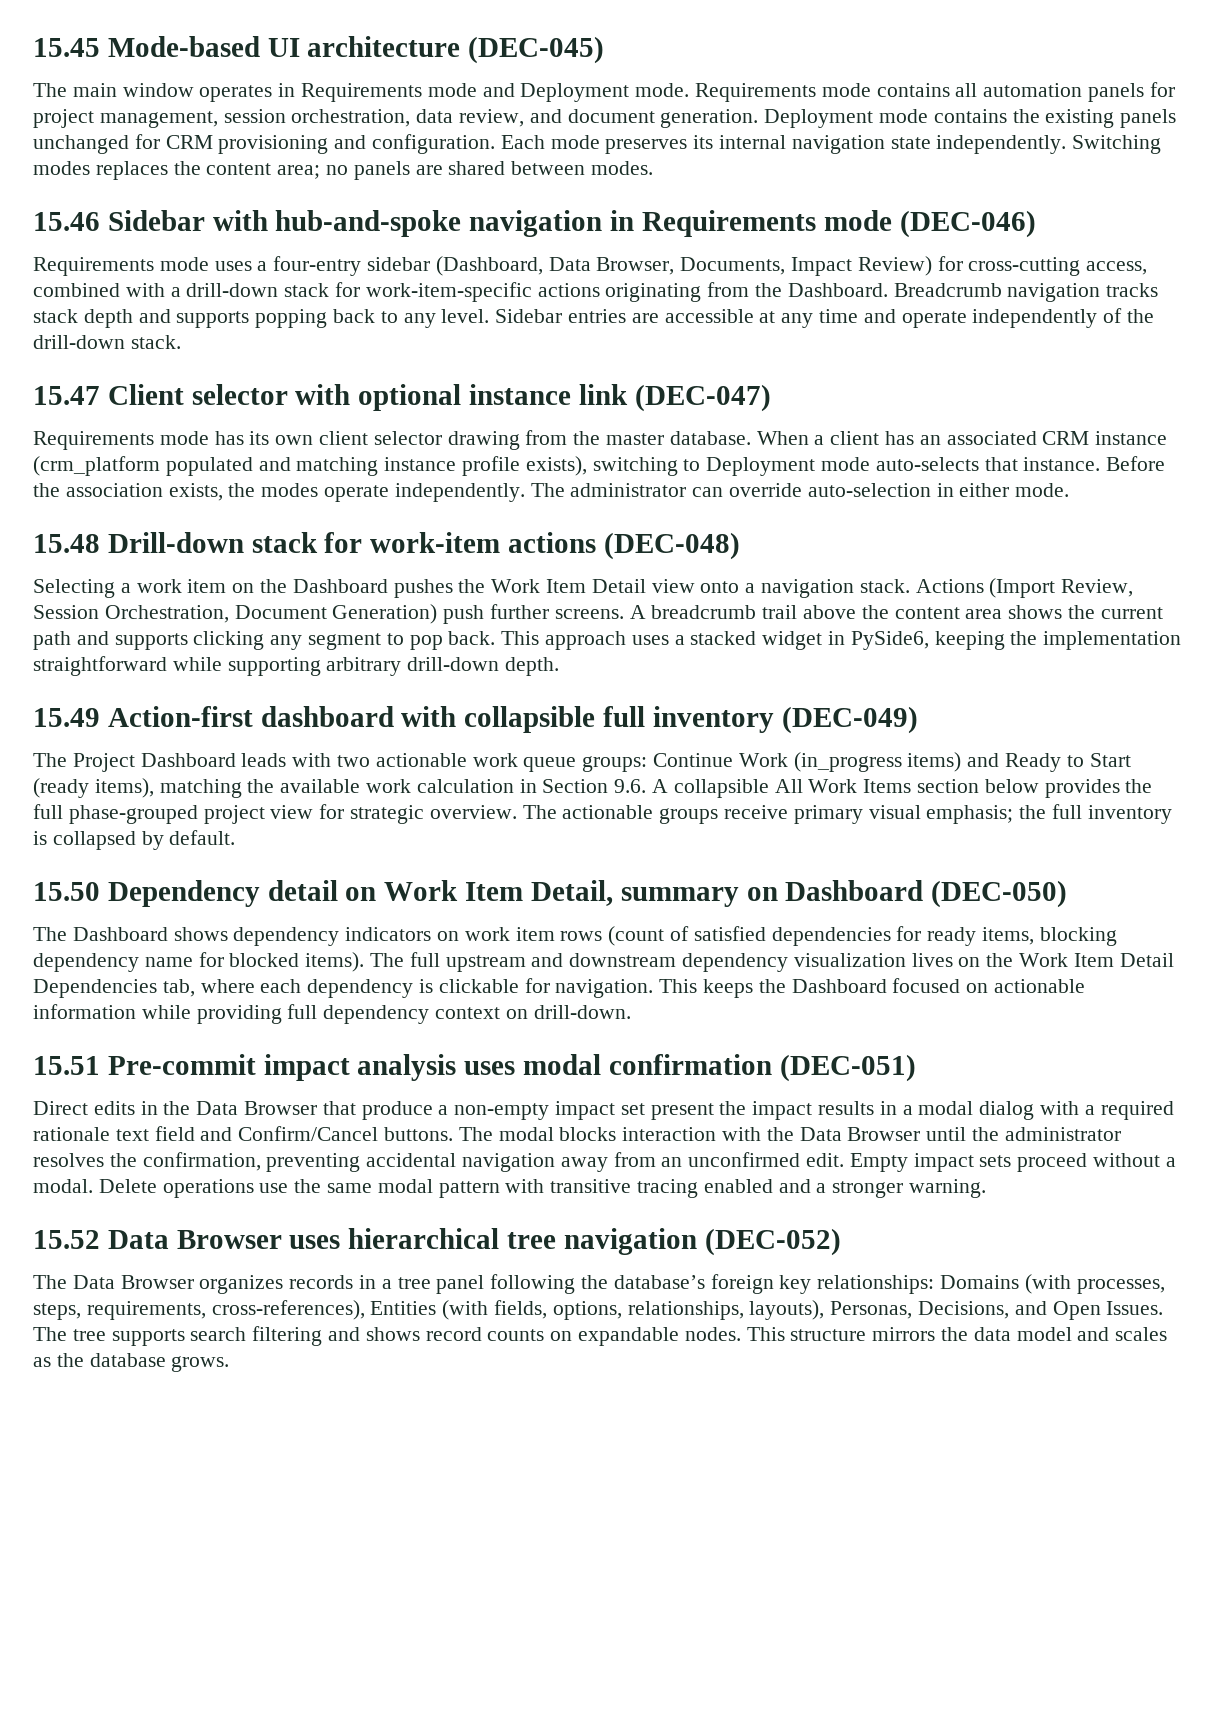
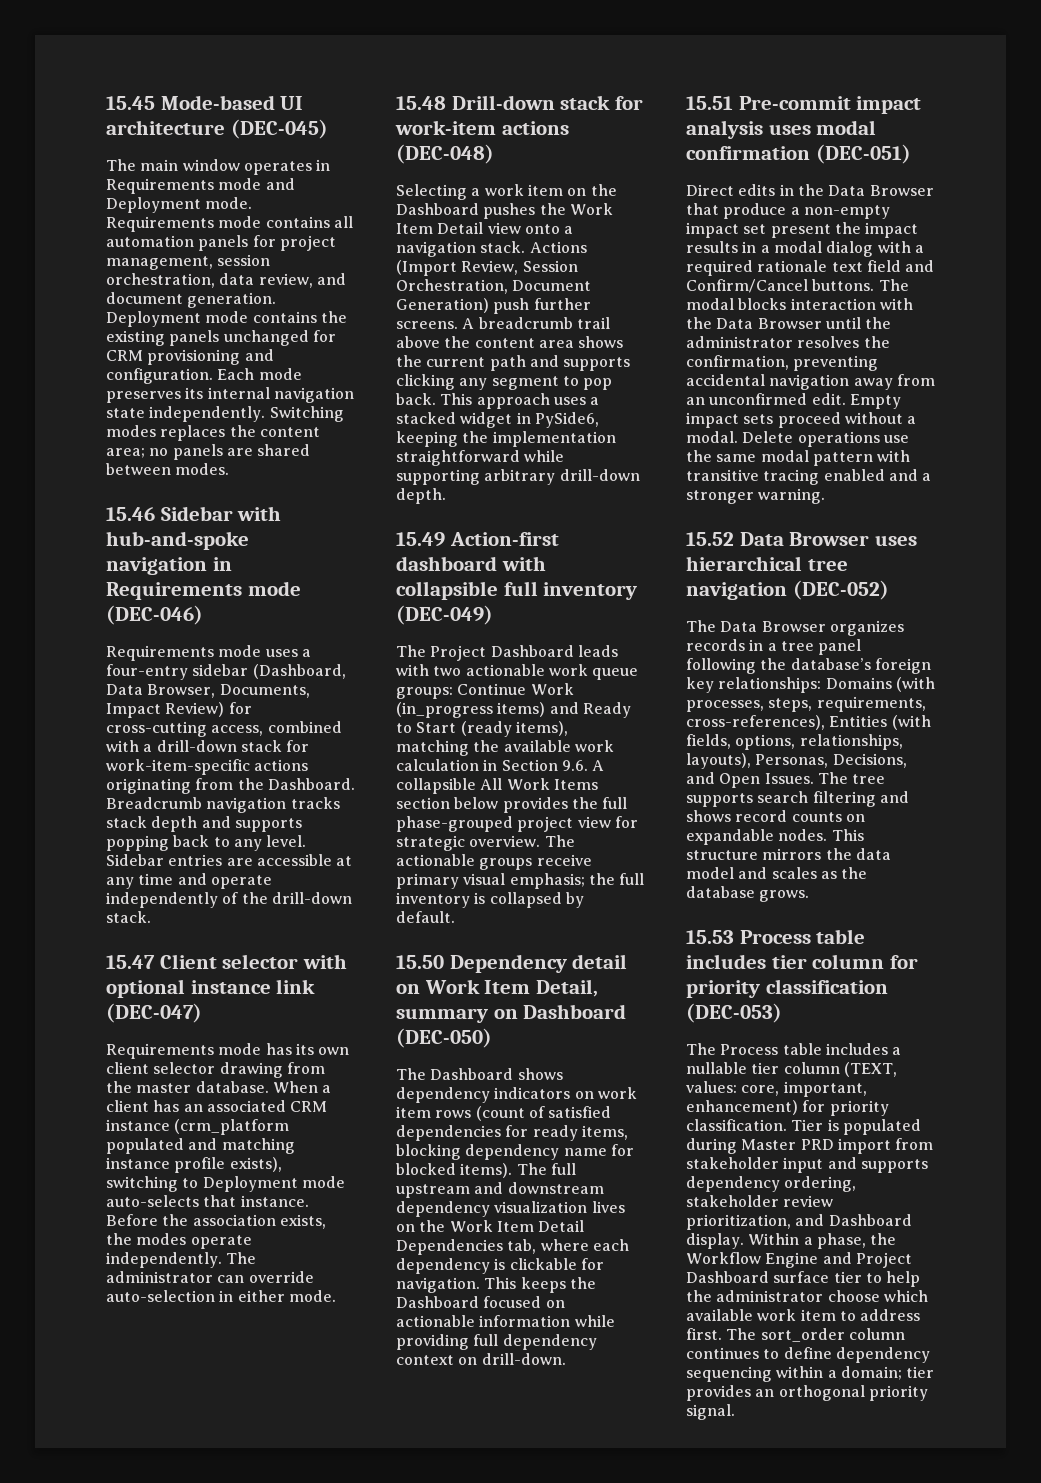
+ 15.53 Process table includes tier column for priority classification (DEC-053)
+ The Process table includes a nullable tier column (TEXT, values: core, important, enhancement) for priority classification. Tier is populated during Master PRD import from stakeholder input and supports dependency ordering, stakeholder review prioritization, and Dashboard display. Within a phase, the Workflow Engine and Project Dashboard surface tier to help the administrator choose which available work item to address first. The sort_order column continues to define dependency sequencing within a domain; tier provides an orthogonal priority signal.

